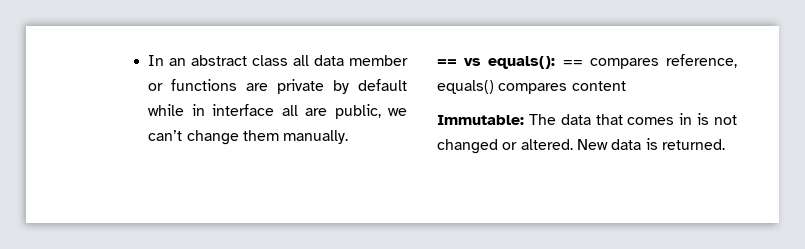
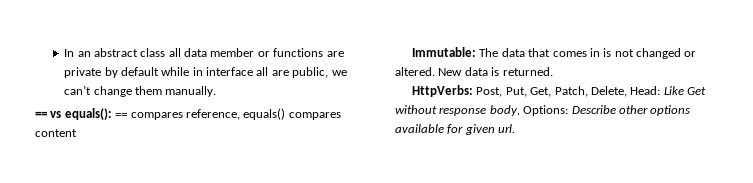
+ HttpVerbs: Post, Put, Get, Patch, Delete, Head: Like Get without response body, Options: Describe other options available for given url.

